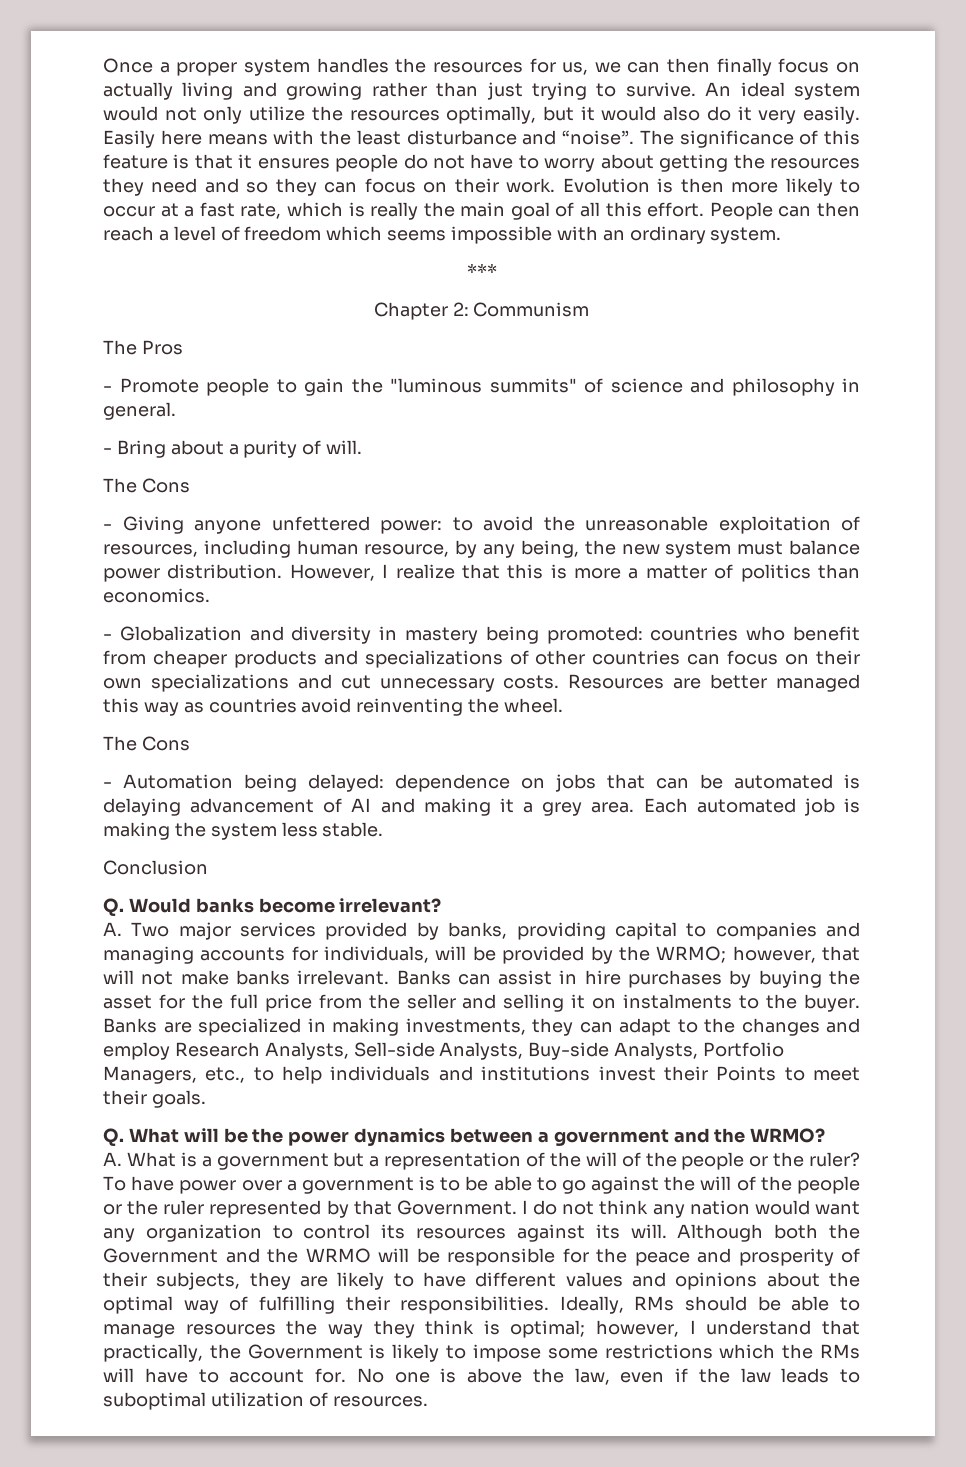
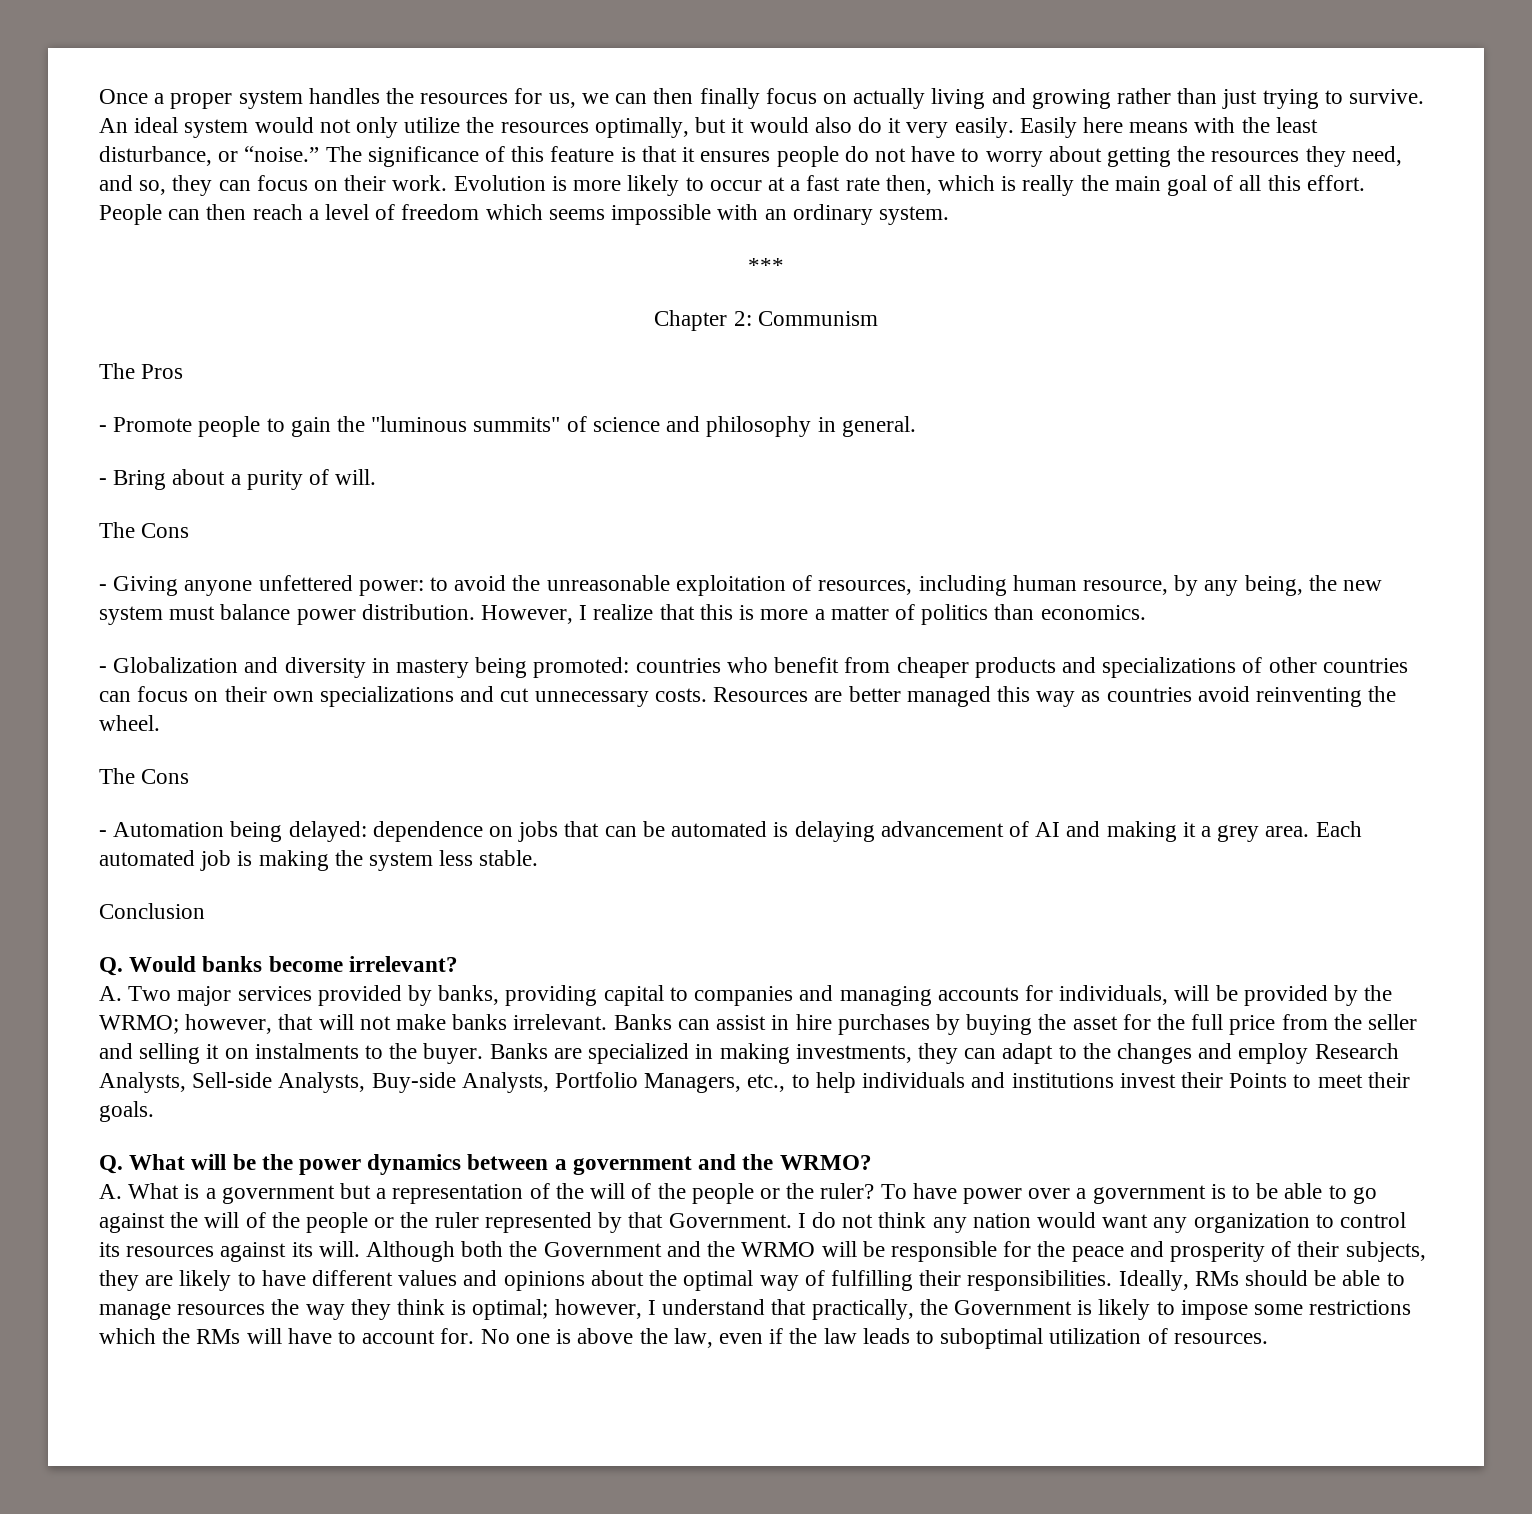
- Easily here means with the least disturbance and “noise”.
+ Easily here means with the least disturbance, or “noise.”
- The significance of this feature is that it ensures people do not have to worry about getting the resources they need and so they can focus on their work.
+ The significance of this feature is that it ensures people do not have to worry about getting the resources they need, and so, they can focus on their work.
- Evolution is then more likely to occur at a fast rate, which is really the main goal of all this effort.
+ Evolution is more likely to occur at a fast rate then, which is really the main goal of all this effort.

